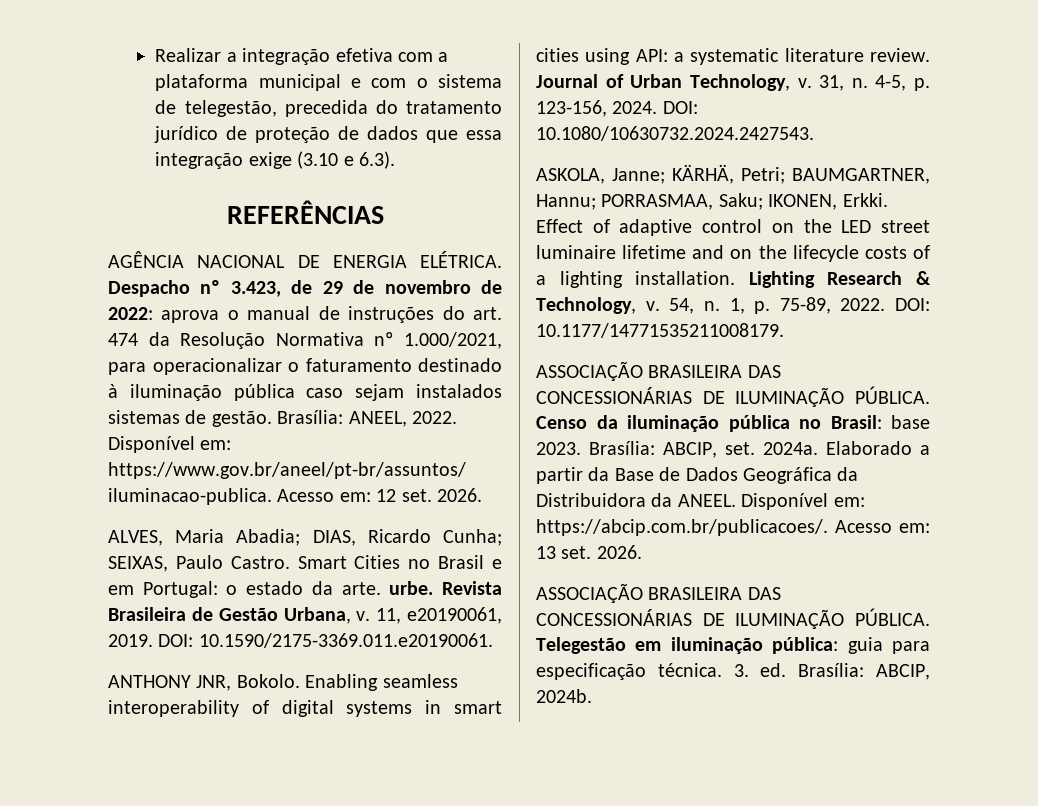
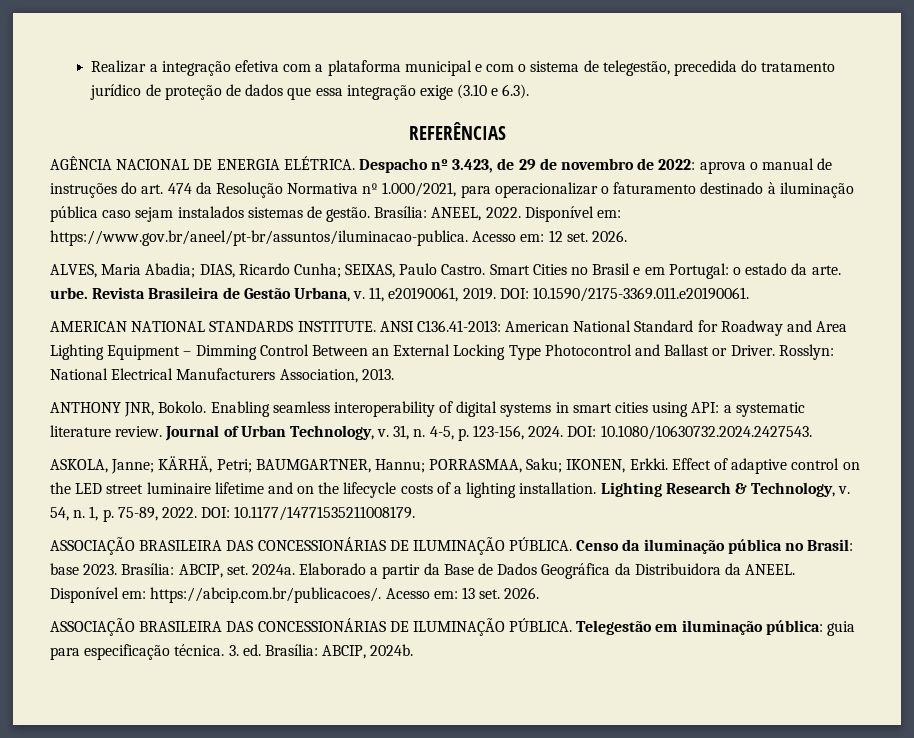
+ AMERICAN NATIONAL STANDARDS INSTITUTE. ANSI C136.41-2013: American National Standard for Roadway and Area Lighting Equipment – Dimming Control Between an External Locking Type Photocontrol and Ballast or Driver. Rosslyn: National Electrical Manufacturers Association, 2013.

